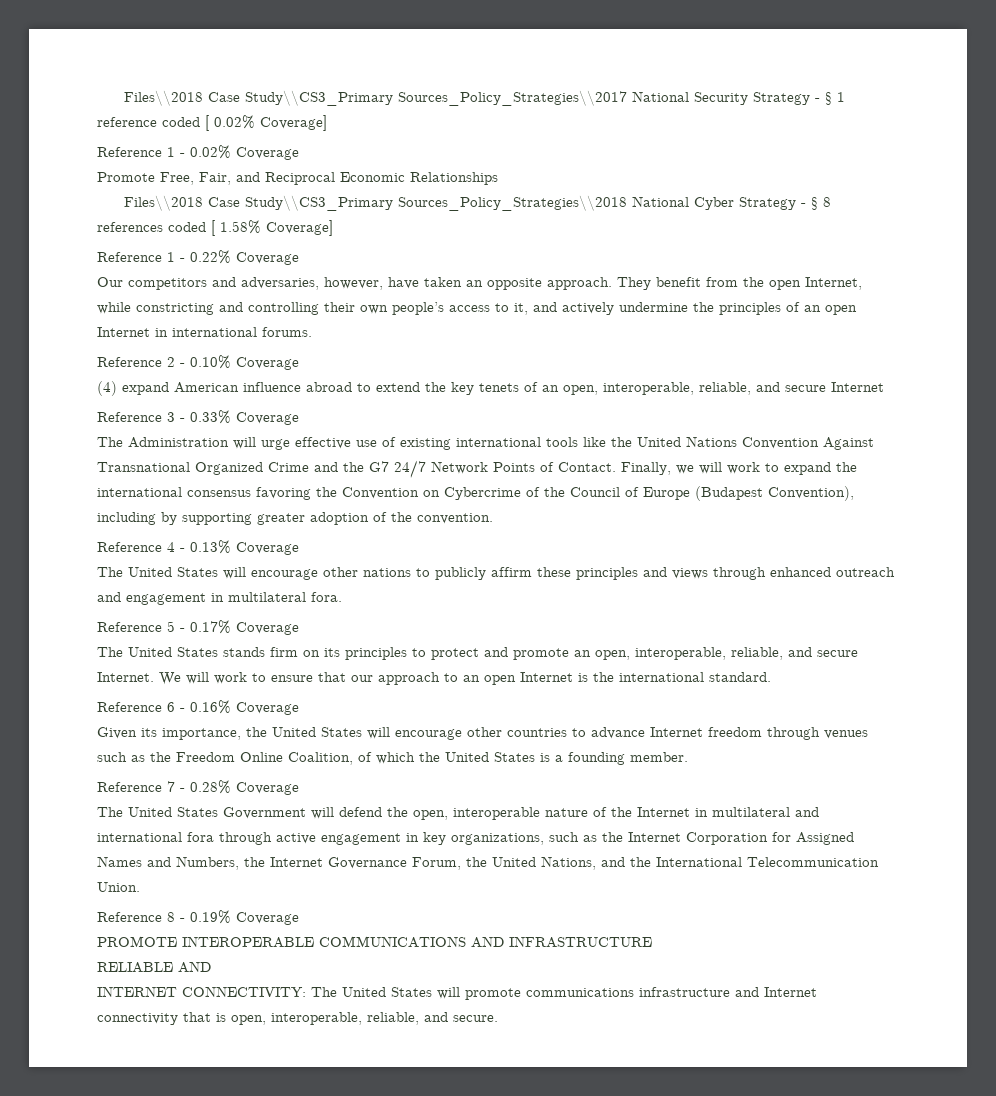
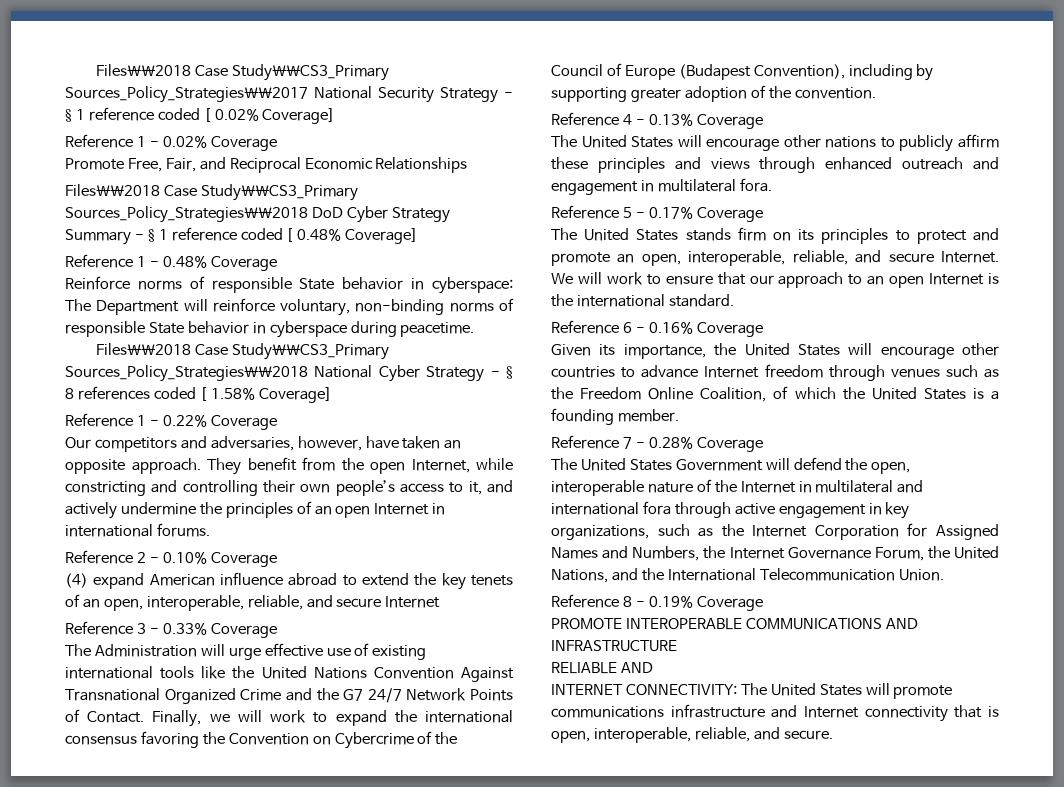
+ Files\\2018 Case Study\\CS3_Primary Sources_Policy_Strategies\\2018 DoD Cyber Strategy Summary - § 1 reference coded [ 0.48% Coverage]
+ Reference 1 - 0.48% Coverage
+ Reinforce norms of responsible State behavior in cyberspace: The Department will reinforce voluntary, non-binding norms of responsible State behavior in cyberspace during peacetime.

